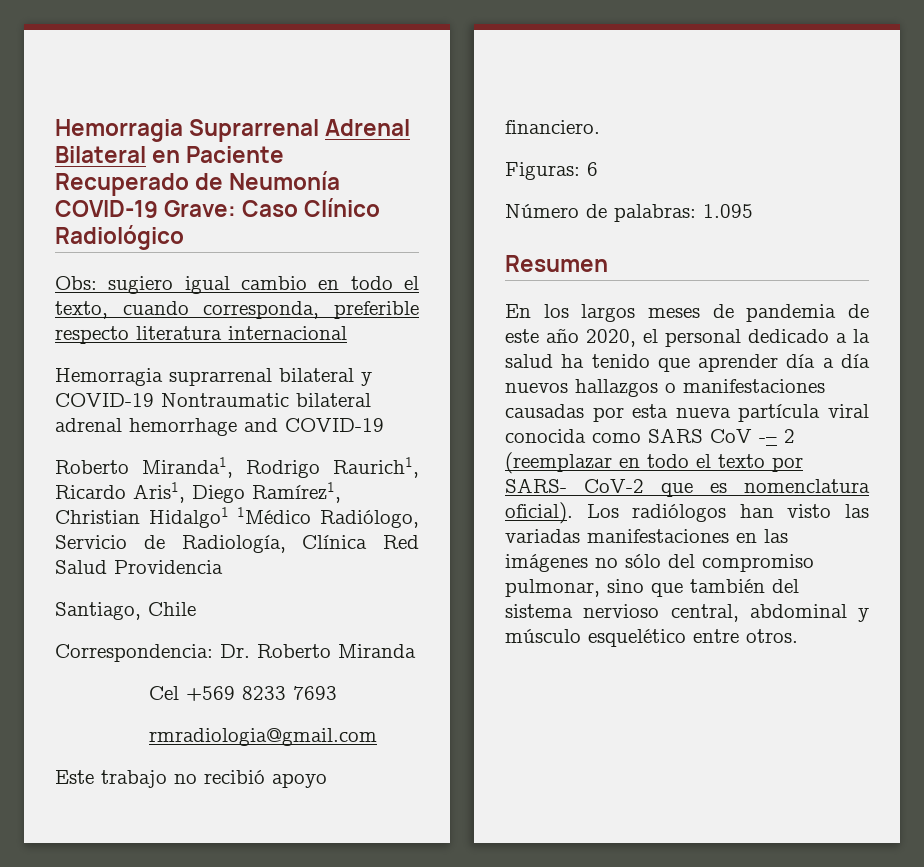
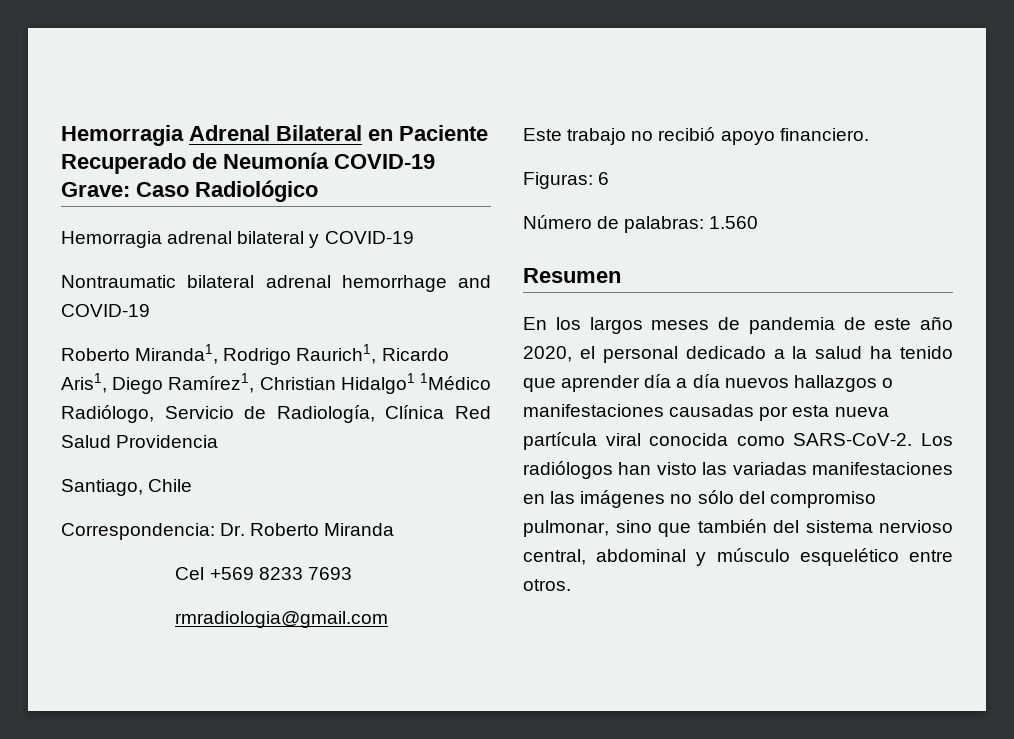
- Hemorragia Suprarrenal Adrenal Bilateral en Paciente Recuperado de Neumonía COVID-19 Grave: Caso Clínico Radiológico
+ Hemorragia Adrenal Bilateral en Paciente Recuperado de Neumonía COVID-19 Grave: Caso Radiológico
- Obs: sugiero igual cambio en todo el texto, cuando corresponda, preferible respecto literatura internacional
- Hemorragia suprarrenal bilateral y COVID-19 Nontraumatic bilateral adrenal hemorrhage and COVID-19
+ Hemorragia adrenal bilateral y COVID-19
+ Nontraumatic bilateral adrenal hemorrhage and COVID-19
- Número de palabras: 1.095
+ Número de palabras: 1.560
- En los largos meses de pandemia de este año 2020, el personal dedicado a la salud ha tenido que aprender día a día nuevos hallazgos o manifestaciones causadas por esta nueva partícula viral conocida como SARS CoV -– 2 (reemplazar en todo el texto por SARS- CoV-2 que es nomenclatura oficial).
+ En los largos meses de pandemia de este año 2020, el personal dedicado a la salud ha tenido que aprender día a día nuevos hallazgos o manifestaciones causadas por esta nueva partícula viral conocida como SARS-CoV-2.

